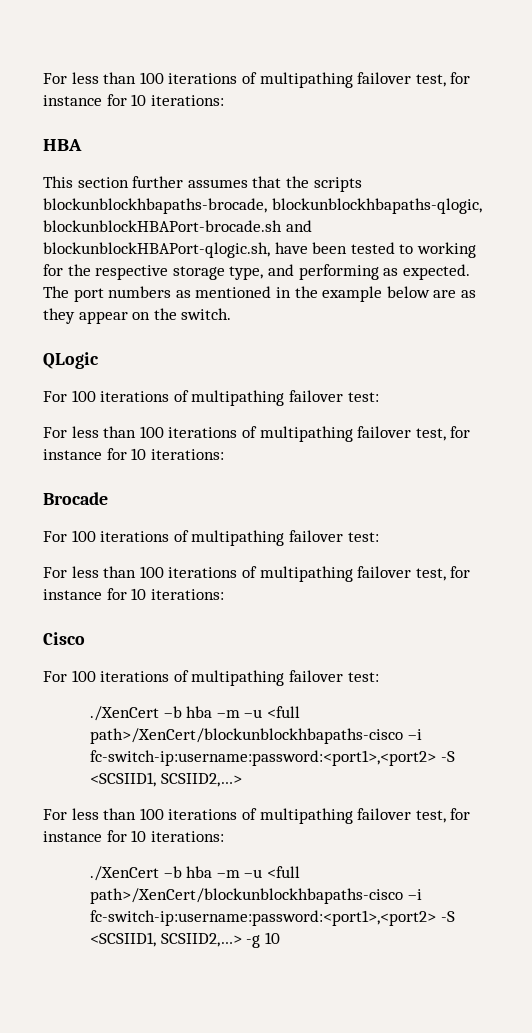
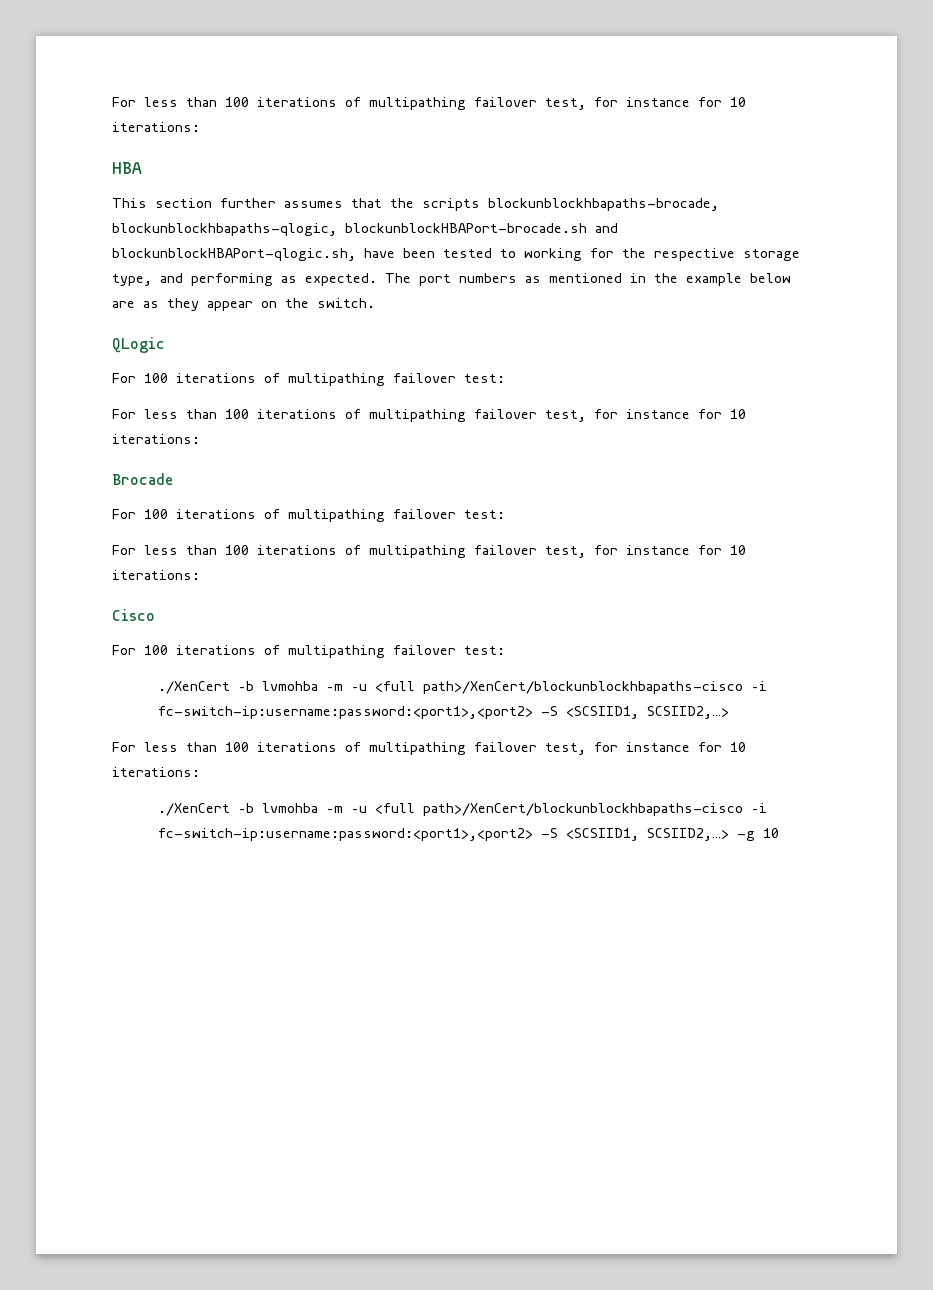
  Cisco
  For 100 iterations of multipathing failover test:
- ./XenCert –b hba –m –u <full path>/XenCert/blockunblockhbapaths-cisco –i fc-switch-ip:username:password:<port1>,<port2> -S <SCSIID1, SCSIID2,…>
+ ./XenCert –b lvmohba –m –u <full path>/XenCert/blockunblockhbapaths-cisco –i fc-switch-ip:username:password:<port1>,<port2> -S <SCSIID1, SCSIID2,…>
- ./XenCert –b hba –m –u <full path>/XenCert/blockunblockhbapaths-cisco –i fc-switch-ip:username:password:<port1>,<port2> -S <SCSIID1, SCSIID2,…> -g 10
+ ./XenCert –b lvmohba –m –u <full path>/XenCert/blockunblockhbapaths-cisco –i fc-switch-ip:username:password:<port1>,<port2> -S <SCSIID1, SCSIID2,…> -g 10

